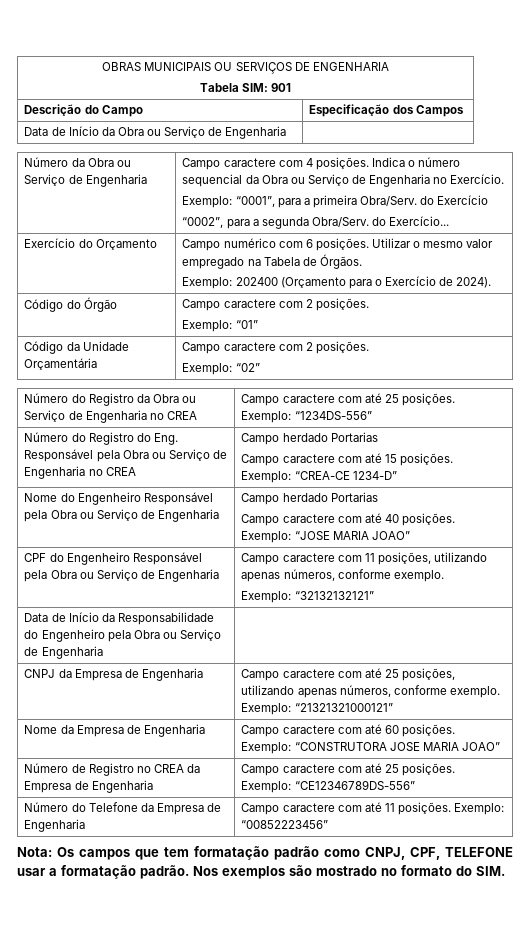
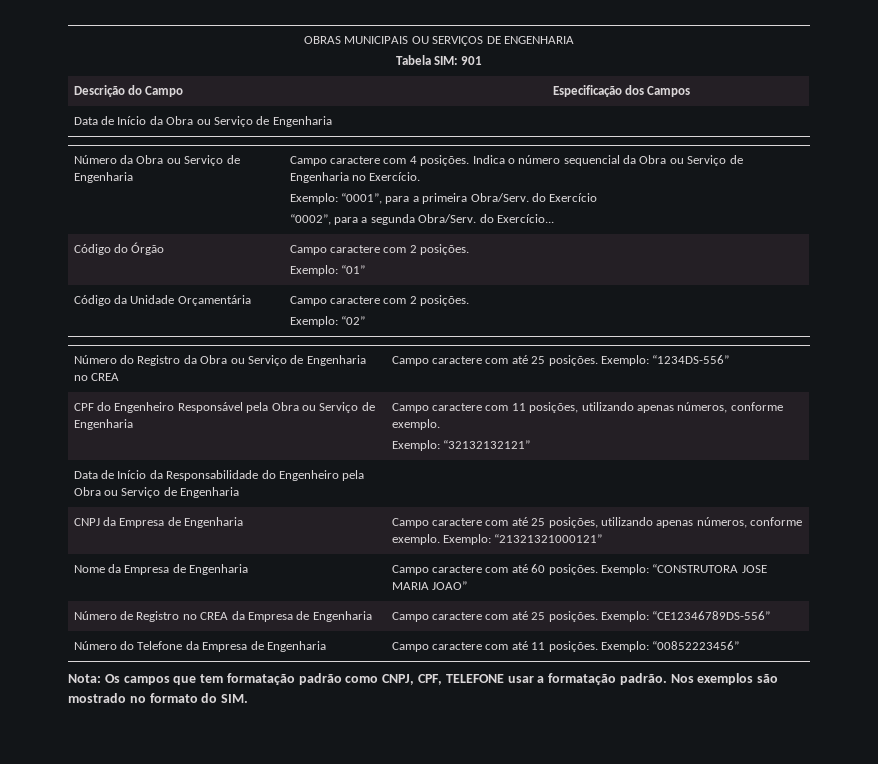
- Exercício do Orçamento | Campo numérico com 6 posições. Utilizar o mesmo valor empregado na Tabela de Órgãos.
- Exemplo: 202400 (Orçamento para o Exercício de 2024).
- Número do Registro do Eng. Responsável pela Obra ou Serviço de Engenharia no CREA | Campo herdado Portarias
- Campo caractere com até 15 posições. Exemplo: “CREA-CE 1234-D”
- Nome do Engenheiro Responsável pela Obra ou Serviço de Engenharia | Campo herdado Portarias
- Campo caractere com até 40 posições. Exemplo: “JOSE MARIA JOAO”

